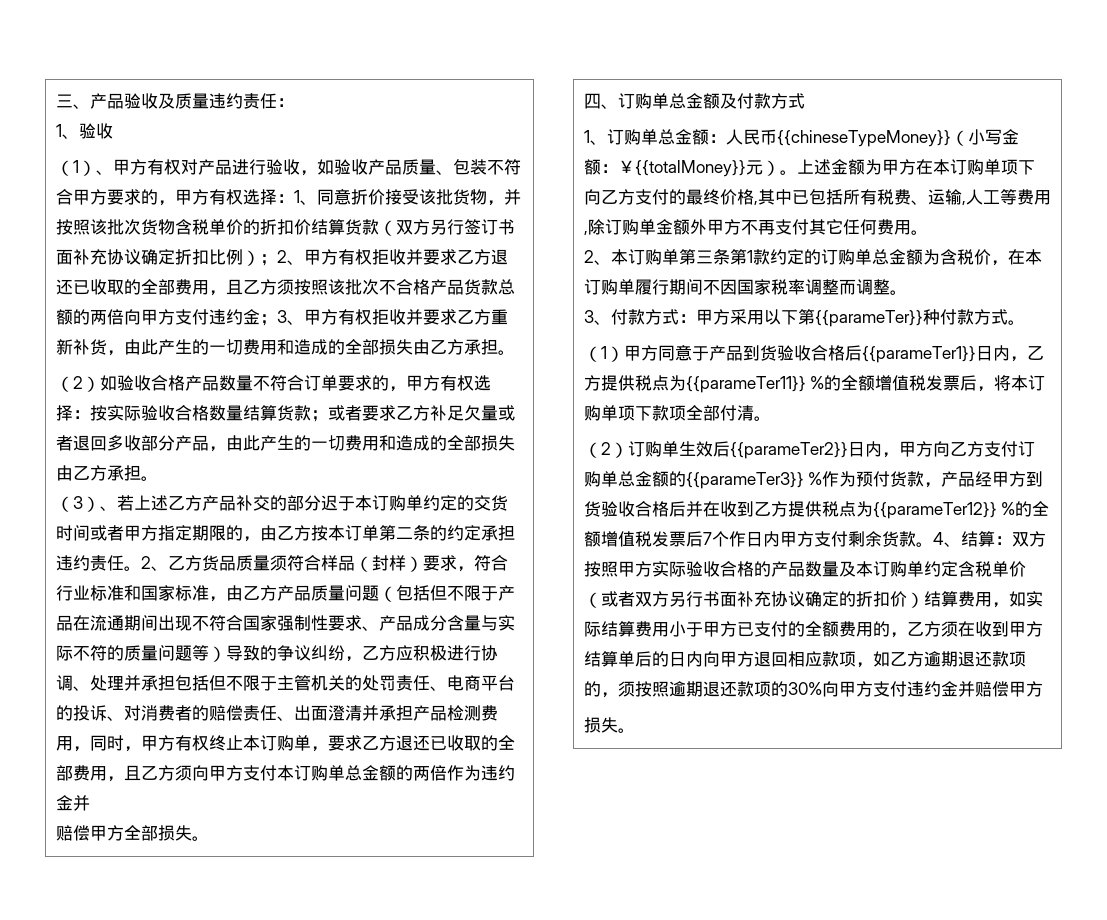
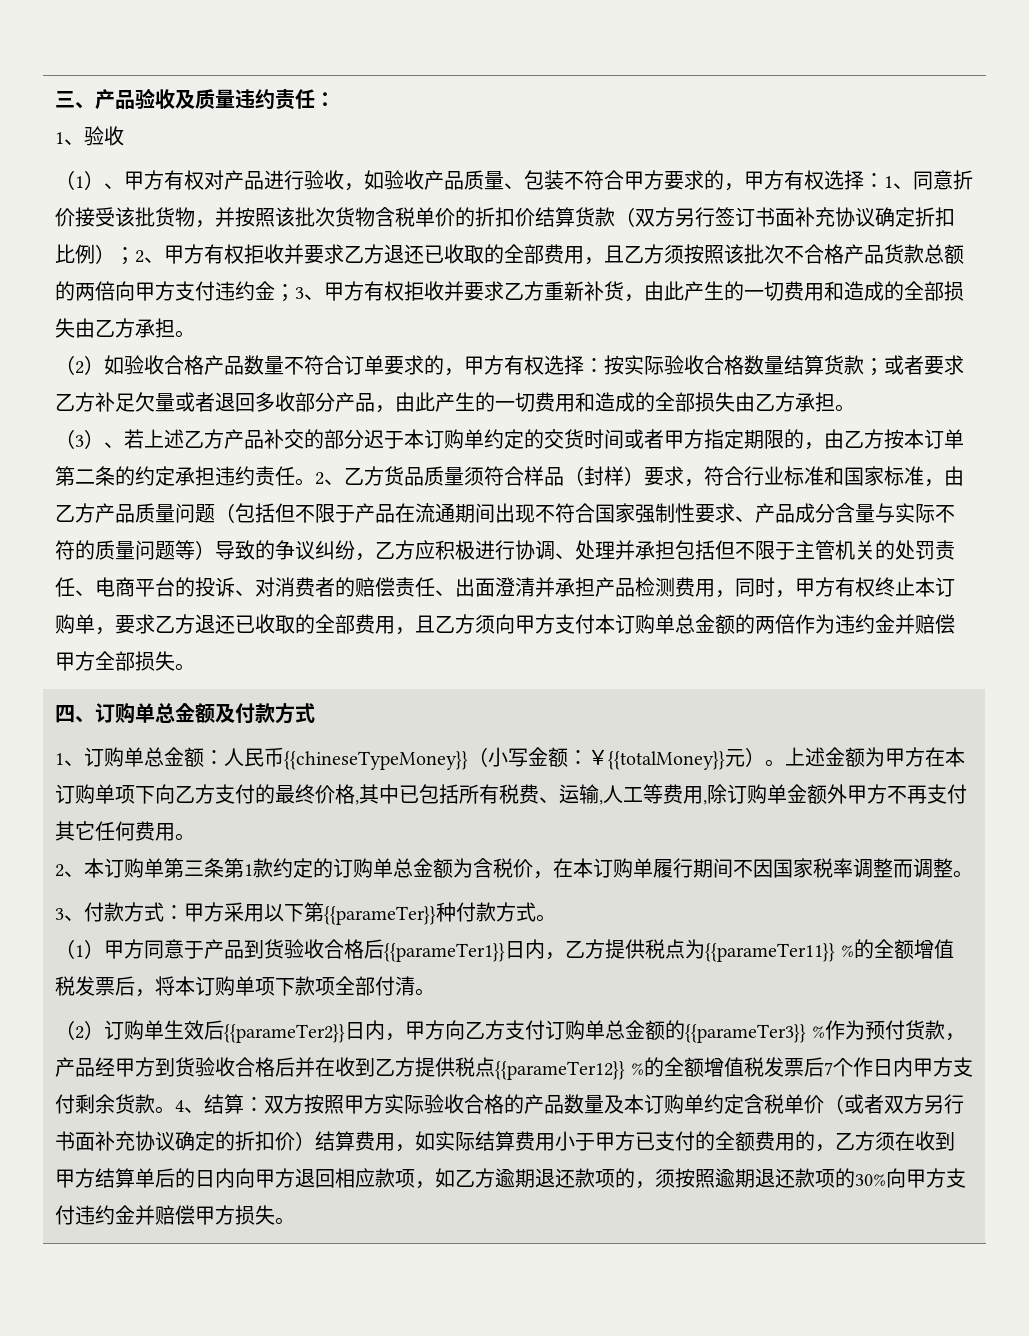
- 2、乙方货品质量须符合样品（封样）要求，符合行业标准和国家标准，由乙方产品质量问题（包括但不限于产品在流通期间出现不符合国家强制性要求、产品成分含量与实际不符的质量问题等）导致的争议纠纷，乙方应积极进行协调、处理并承担包括但不限于主管机关的处罚责任、电商平台的投诉、对消费者的赔偿责任、出面澄清并承担产品检测费用，同时，甲方有权终止本订购单，要求乙方退还已收取的全部费用，且乙方须向甲方支付本订购单总金额的两倍作为违约金并
- 赔偿甲方全部损失。
+ 2、乙方货品质量须符合样品（封样）要求，符合行业标准和国家标准，由乙方产品质量问题（包括但不限于产品在流通期间出现不符合国家强制性要求、产品成分含量与实际不符的质量问题等）导致的争议纠纷，乙方应积极进行协调、处理并承担包括但不限于主管机关的处罚责任、电商平台的投诉、对消费者的赔偿责任、出面澄清并承担产品检测费用，同时，甲方有权终止本订购单，要求乙方退还已收取的全部费用，且乙方须向甲方支付本订购单总金额的两倍作为违约金并赔偿甲方全部损失。
- （2）订购单生效后{{parameTer2}}日内，甲方向乙方支付订购单总金额的{{parameTer3}} %作为预付货款，产品经甲方到货验收合格后并在收到乙方提供税点为{{parameTer12}} %的全额增值税发票后7个作日内甲方支付剩余货款。
+ （2）订购单生效后{{parameTer2}}日内，甲方向乙方支付订购单总金额的{{parameTer3}} %作为预付货款，产品经甲方到货验收合格后并在收到乙方提供税点{{parameTer12}} %的全额增值税发票后7个作日内甲方支付剩余货款。
- 双方按照甲方实际验收合格的产品数量及本订购单约定含税单价（或者双方另行书面补充协议确定的折扣价）结算费用，如实际结算费用小于甲方已支付的全额费用的，乙方须在收到甲方结算单后的日内向甲方退回相应款项，如乙方逾期退还款项的，须按照逾期退还款项的30%向甲方支付违约金并赔偿甲方
- 损失。
+ 双方按照甲方实际验收合格的产品数量及本订购单约定含税单价（或者双方另行书面补充协议确定的折扣价）结算费用，如实际结算费用小于甲方已支付的全额费用的，乙方须在收到甲方结算单后的日内向甲方退回相应款项，如乙方逾期退还款项的，须按照逾期退还款项的30%向甲方支付违约金并赔偿甲方损失。

